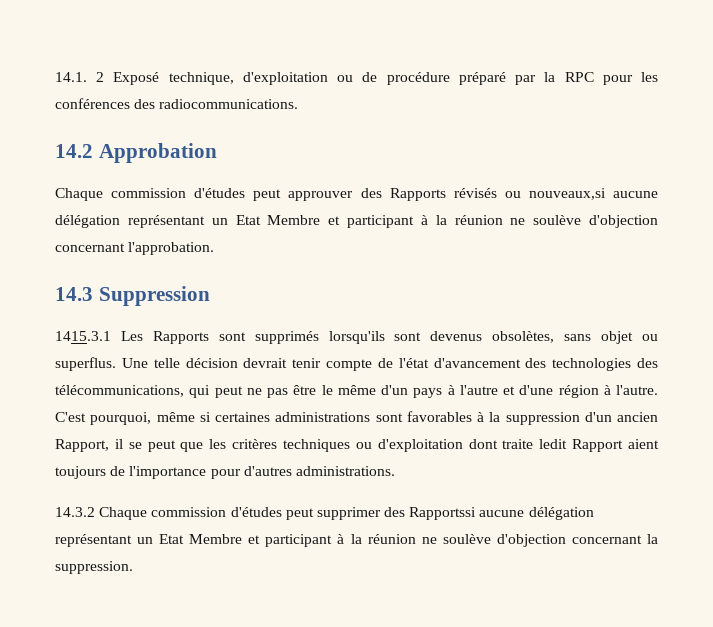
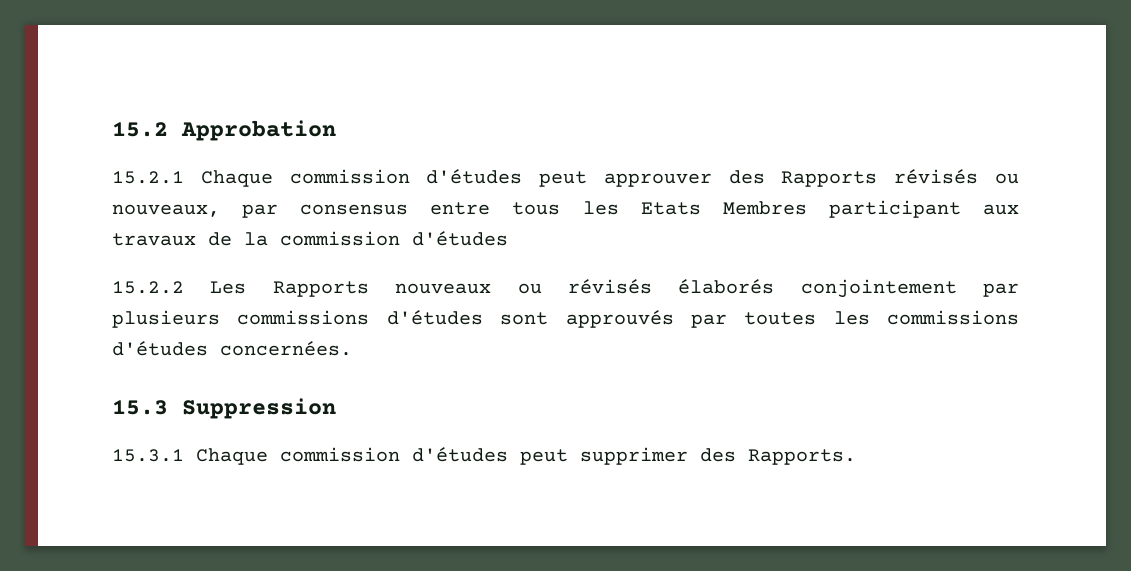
- 14.1. 2 Exposé technique, d'exploitation ou de procédure préparé par la RPC pour les conférences des radiocommunications.
- 14.2 Approbation
+ 15.2 Approbation
- Chaque commission d'études peut approuver des Rapports révisés ou nouveaux,si aucune délégation représentant un Etat Membre et participant à la réunion ne soulève d'objection concernant l'approbation.
- 14.3 Suppression
- 1415.3.1 Les Rapports sont supprimés lorsqu'ils sont devenus obsolètes, sans objet ou superflus. Une telle décision devrait tenir compte de l'état d'avancement des technologies des télécommunications, qui peut ne pas être le même d'un pays à l'autre et d'une région à l'autre. C'est pourquoi, même si certaines administrations sont favorables à la suppression d'un ancien Rapport, il se peut que les critères techniques ou d'exploitation dont traite ledit Rapport aient toujours de l'importance pour d'autres administrations.
- 14.3.2 Chaque commission d'études peut supprimer des Rapportssi aucune délégation représentant un Etat Membre et participant à la réunion ne soulève d'objection concernant la suppression.
+ 15.2.1 Chaque commission d'études peut approuver des Rapports révisés ou nouveaux, par consensus entre tous les Etats Membres participant aux travaux de la commission d'études
+ 15.2.2 Les Rapports nouveaux ou révisés élaborés conjointement par plusieurs commissions d'études sont approuvés par toutes les commissions d'études concernées.
+ 15.3 Suppression
+ 15.3.1 Chaque commission d'études peut supprimer des Rapports.

